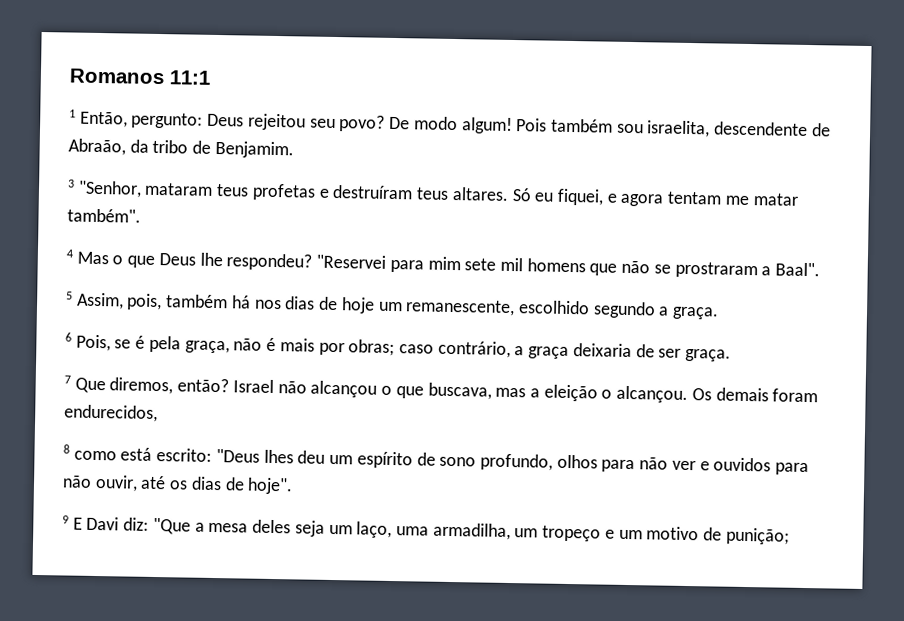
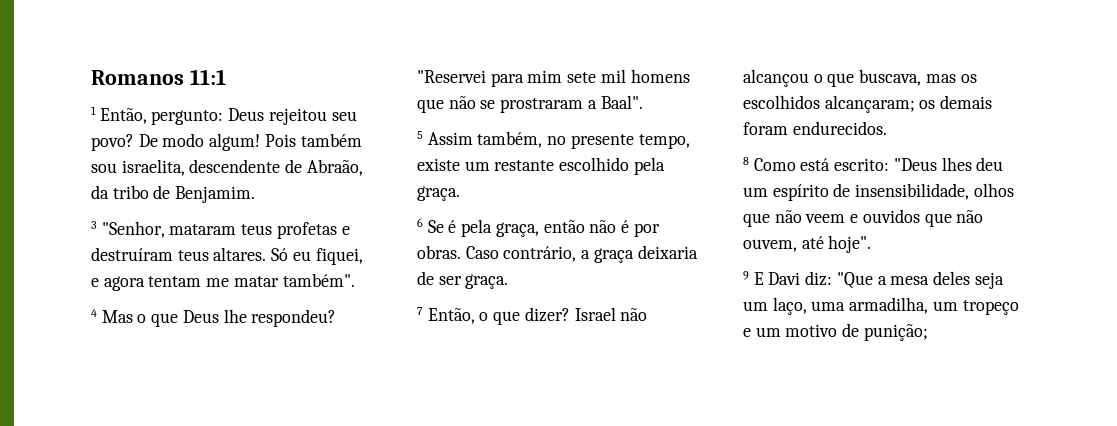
- 5 Assim, pois, também há nos dias de hoje um remanescente, escolhido segundo a graça.
+ 5 Assim também, no presente tempo, existe um restante escolhido pela graça.
- 6 Pois, se é pela graça, não é mais por obras; caso contrário, a graça deixaria de ser graça.
+ 6 Se é pela graça, então não é por obras. Caso contrário, a graça deixaria de ser graça.
- 7 Que diremos, então?
+ 7 Então, o que dizer?
- Israel não alcançou o que buscava, mas a eleição o alcançou. Os demais foram endurecidos,
+ Israel não alcançou o que buscava, mas os escolhidos alcançaram; os demais foram endurecidos.
- 8 como está escrito: "Deus lhes deu um espírito de sono profundo, olhos para não ver e ouvidos para não ouvir, até os dias de hoje".
+ 8 Como está escrito: "Deus lhes deu um espírito de insensibilidade, olhos que não veem e ouvidos que não ouvem, até hoje".

